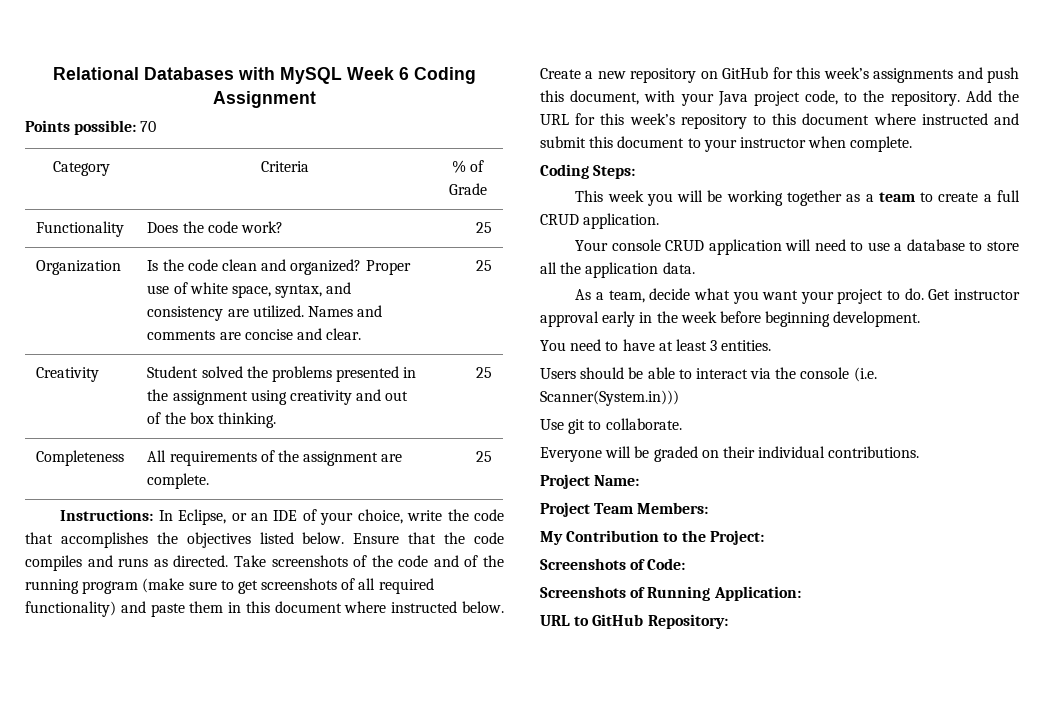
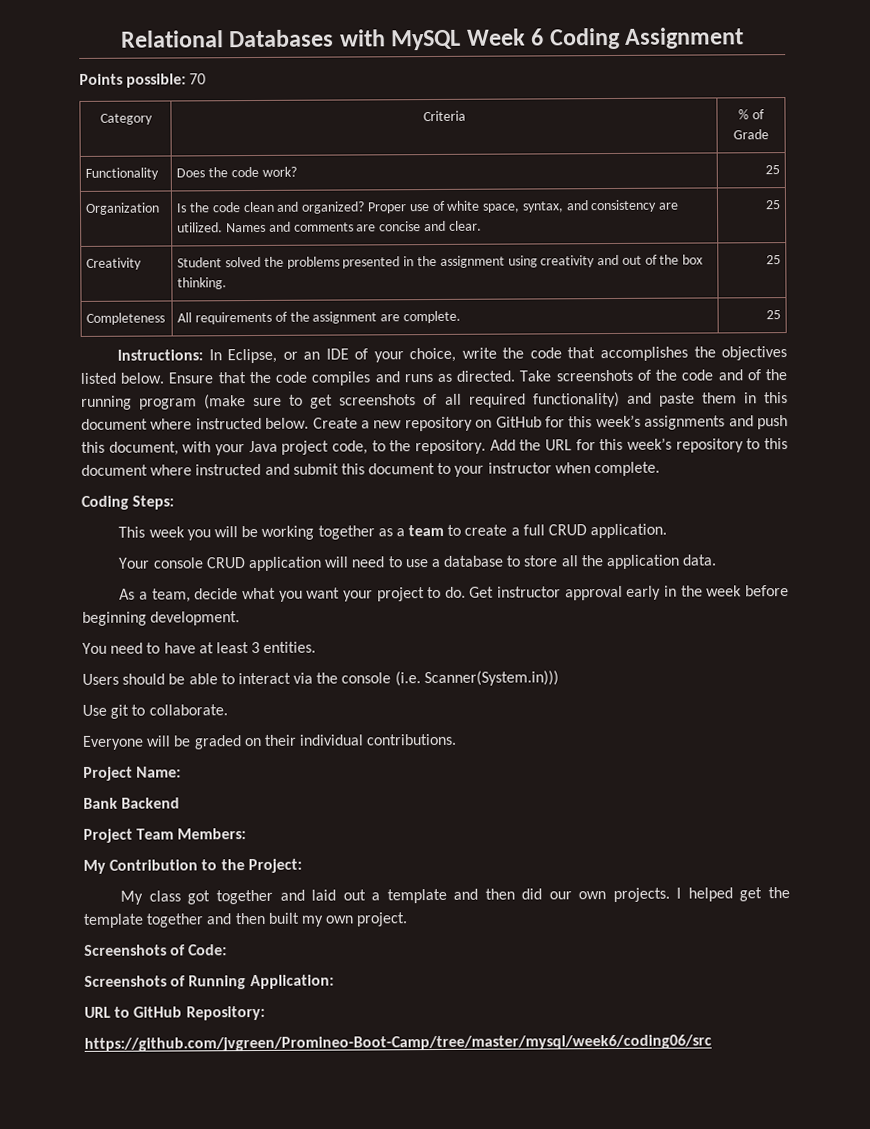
+ Bank Backend
+ My class got together and laid out a template and then did our own projects. I helped get the template together and then built my own project.
+ https://github.com/jvgreen/Promineo-Boot-Camp/tree/master/mysql/week6/coding06/src

